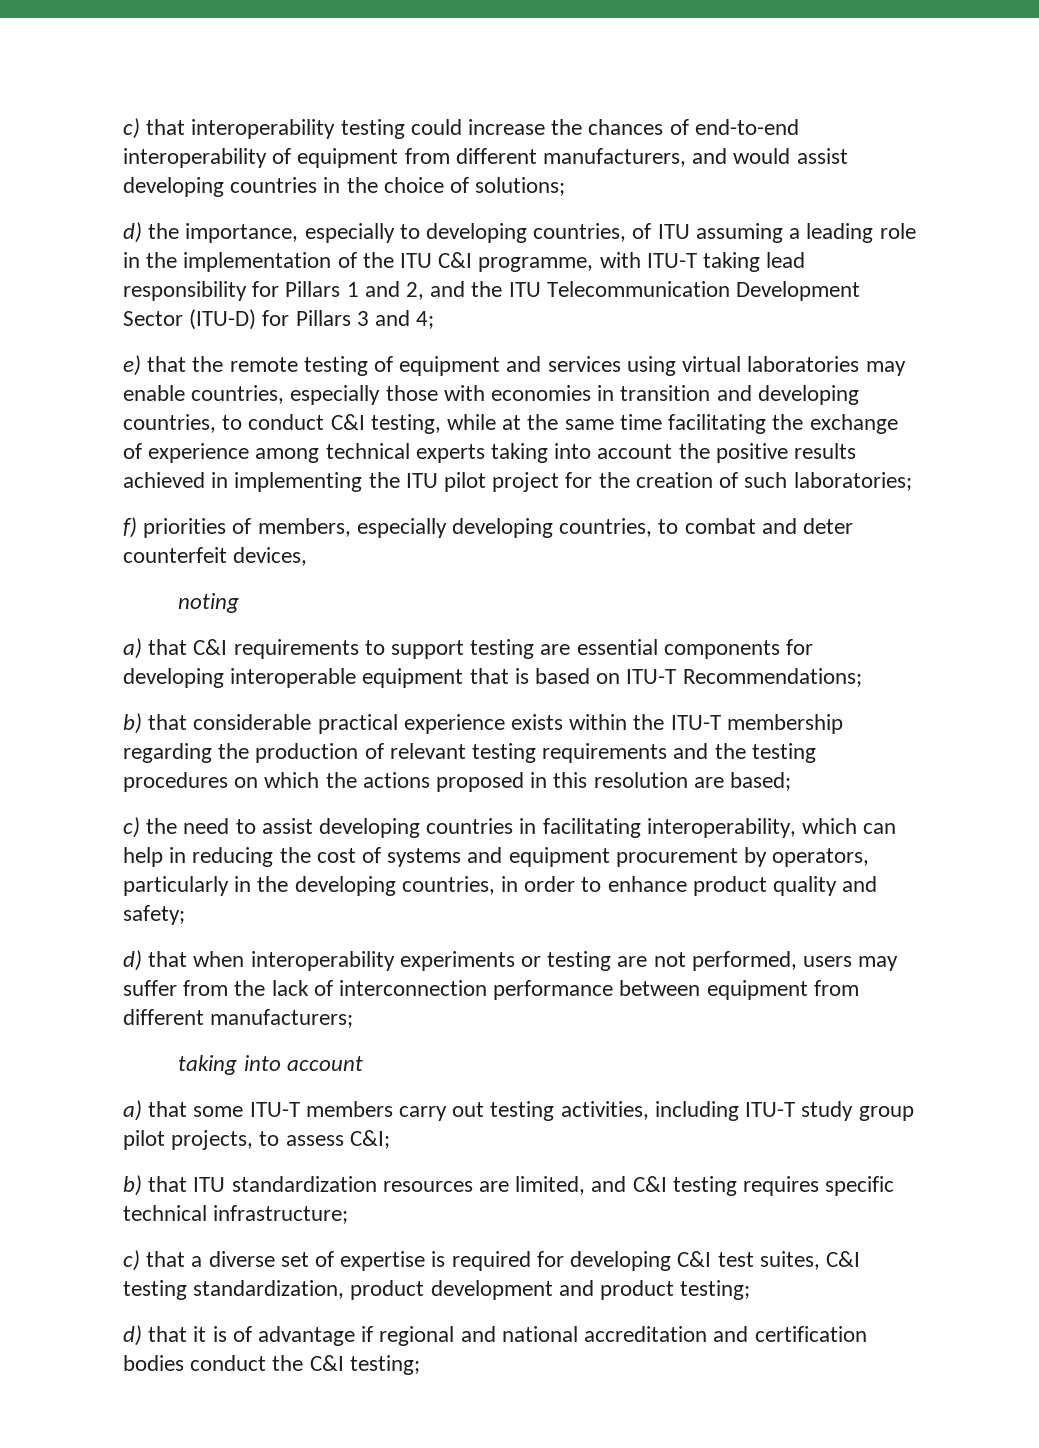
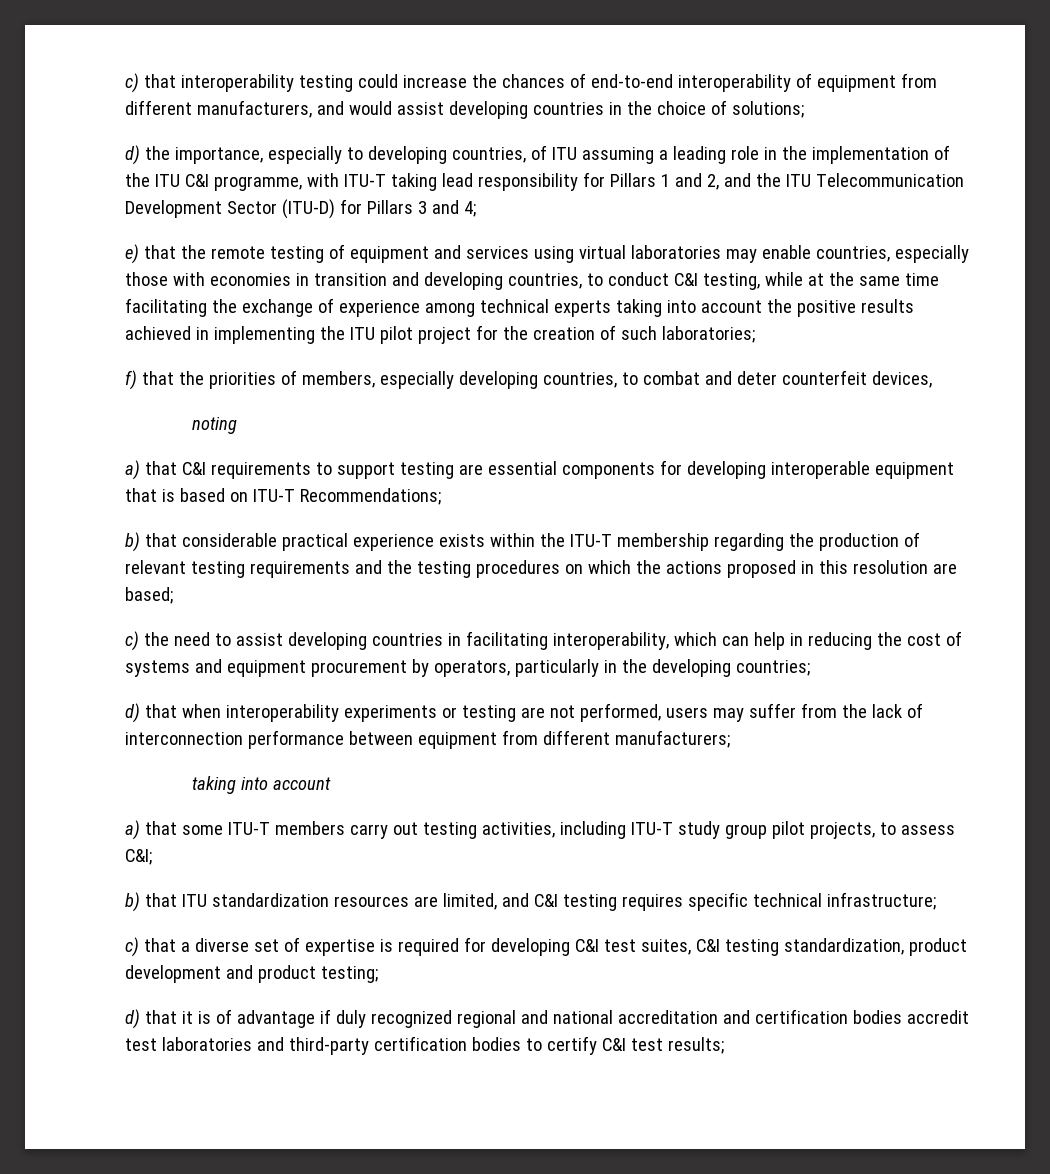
- f) priorities of members, especially developing countries, to combat and deter counterfeit devices,
+ f) that the priorities of members, especially developing countries, to combat and deter counterfeit devices,
- c) the need to assist developing countries in facilitating interoperability, which can help in reducing the cost of systems and equipment procurement by operators, particularly in the developing countries, in order to enhance product quality and safety;
+ c) the need to assist developing countries in facilitating interoperability, which can help in reducing the cost of systems and equipment procurement by operators, particularly in the developing countries;
- d) that it is of advantage if regional and national accreditation and certification bodies conduct the C&I testing;
+ d) that it is of advantage if duly recognized regional and national accreditation and certification bodies accredit test laboratories and third-party certification bodies to certify C&I test results;

